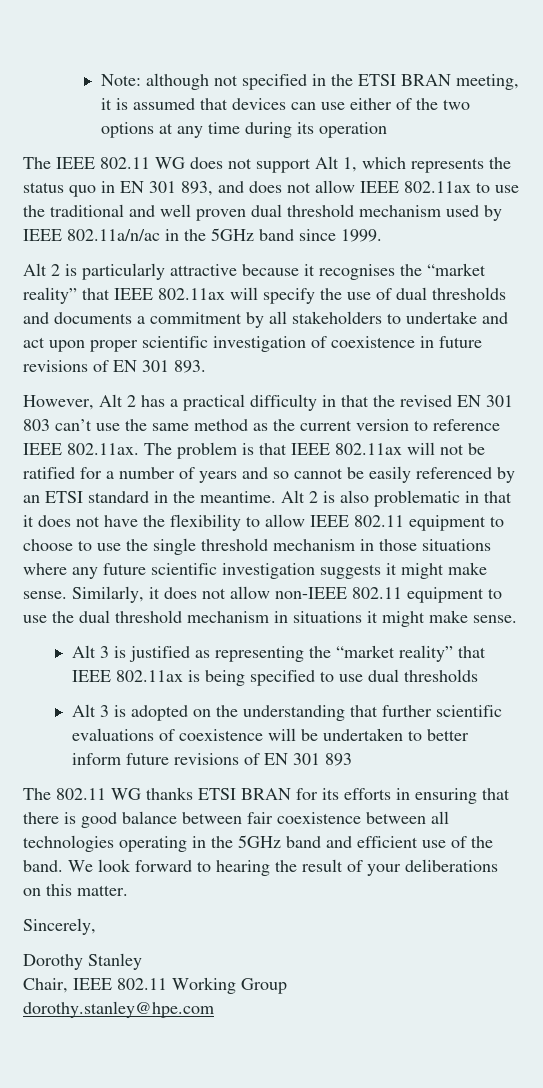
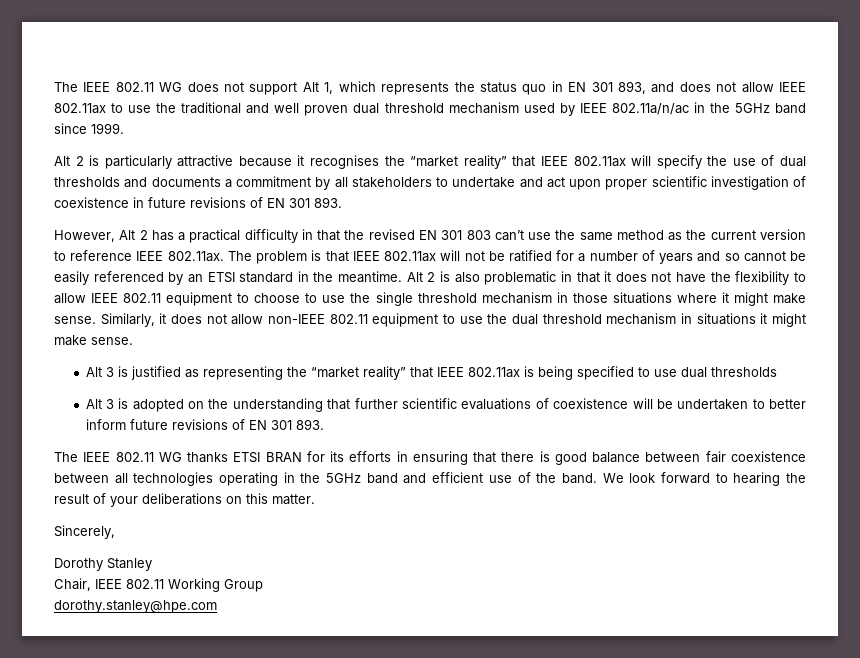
- Note: although not specified in the ETSI BRAN meeting, it is assumed that devices can use either of the two options at any time during its operation
- Alt 2 is also problematic in that it does not have the flexibility to allow IEEE 802.11 equipment to choose to use the single threshold mechanism in those situations where any future scientific investigation suggests it might make sense.
+ Alt 2 is also problematic in that it does not have the flexibility to allow IEEE 802.11 equipment to choose to use the single threshold mechanism in those situations where it might make sense.
- Alt 3 is adopted on the understanding that further scientific evaluations of coexistence will be undertaken to better inform future revisions of EN 301 893
- The 802.11 WG thanks ETSI BRAN for its efforts in ensuring that there is good balance between fair coexistence between all technologies operating in the 5GHz band and efficient use of the band.
+ Alt 3 is adopted on the understanding that further scientific evaluations of coexistence will be undertaken to better inform future revisions of EN 301 893.
+ The IEEE 802.11 WG thanks ETSI BRAN for its efforts in ensuring that there is good balance between fair coexistence between all technologies operating in the 5GHz band and efficient use of the band.

